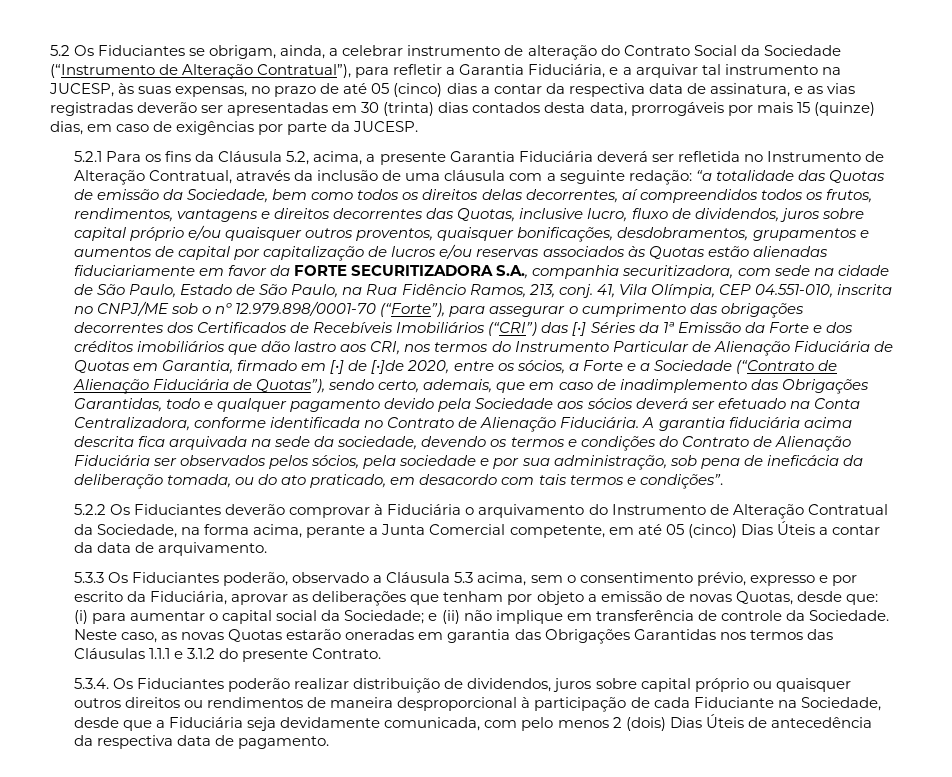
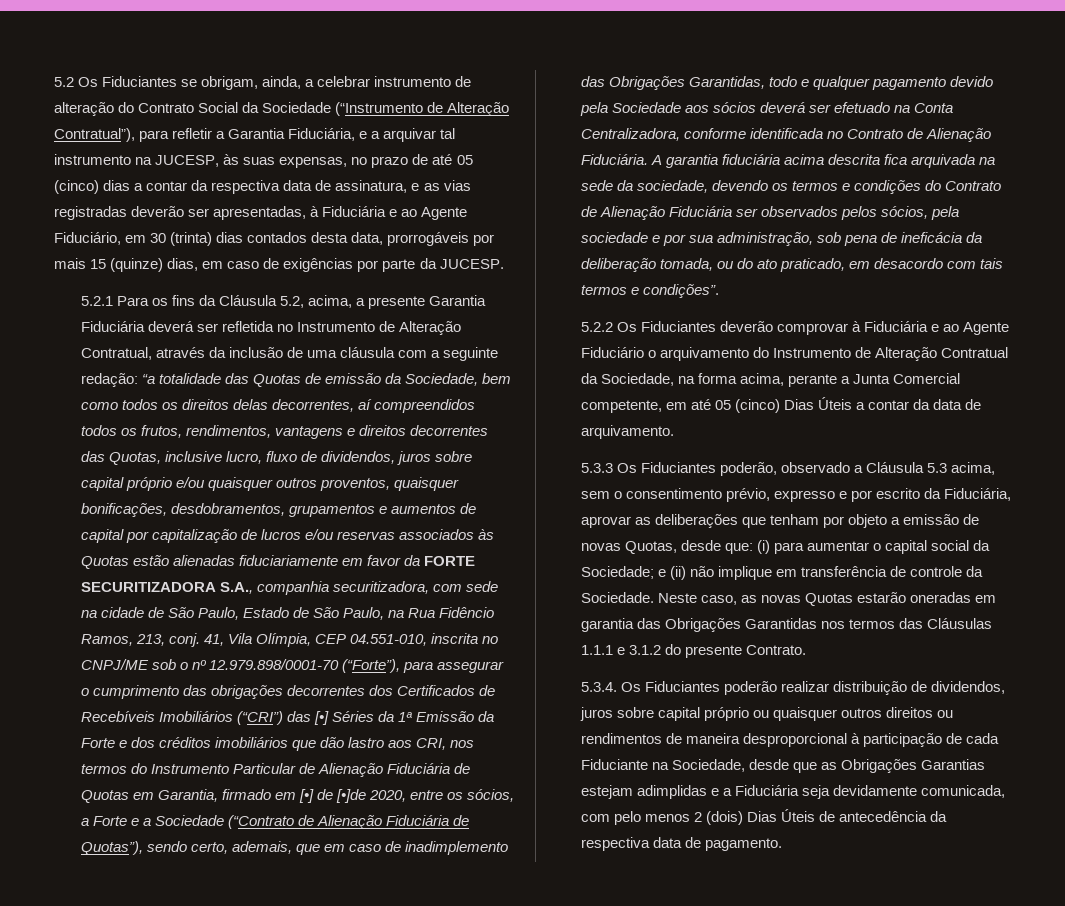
- 5.2 Os Fiduciantes se obrigam, ainda, a celebrar instrumento de alteração do Contrato Social da Sociedade (“Instrumento de Alteração Contratual”), para refletir a Garantia Fiduciária, e a arquivar tal instrumento na JUCESP, às suas expensas, no prazo de até 05 (cinco) dias a contar da respectiva data de assinatura, e as vias registradas deverão ser apresentadas em 30 (trinta) dias contados desta data, prorrogáveis por mais 15 (quinze) dias, em caso de exigências por parte da JUCESP.
+ 5.2 Os Fiduciantes se obrigam, ainda, a celebrar instrumento de alteração do Contrato Social da Sociedade (“Instrumento de Alteração Contratual”), para refletir a Garantia Fiduciária, e a arquivar tal instrumento na JUCESP, às suas expensas, no prazo de até 05 (cinco) dias a contar da respectiva data de assinatura, e as vias registradas deverão ser apresentadas, à Fiduciária e ao Agente Fiduciário, em 30 (trinta) dias contados desta data, prorrogáveis por mais 15 (quinze) dias, em caso de exigências por parte da JUCESP.
- 5.2.2 Os Fiduciantes deverão comprovar à Fiduciária o arquivamento do Instrumento de Alteração Contratual da Sociedade, na forma acima, perante a Junta Comercial competente, em até 05 (cinco) Dias Úteis a contar da data de arquivamento.
+ 5.2.2 Os Fiduciantes deverão comprovar à Fiduciária e ao Agente Fiduciário o arquivamento do Instrumento de Alteração Contratual da Sociedade, na forma acima, perante a Junta Comercial competente, em até 05 (cinco) Dias Úteis a contar da data de arquivamento.
- 5.3.4. Os Fiduciantes poderão realizar distribuição de dividendos, juros sobre capital próprio ou quaisquer outros direitos ou rendimentos de maneira desproporcional à participação de cada Fiduciante na Sociedade, desde que a Fiduciária seja devidamente comunicada, com pelo menos 2 (dois) Dias Úteis de antecedência da respectiva data de pagamento.
+ 5.3.4. Os Fiduciantes poderão realizar distribuição de dividendos, juros sobre capital próprio ou quaisquer outros direitos ou rendimentos de maneira desproporcional à participação de cada Fiduciante na Sociedade, desde que as Obrigações Garantias estejam adimplidas e a Fiduciária seja devidamente comunicada, com pelo menos 2 (dois) Dias Úteis de antecedência da respectiva data de pagamento.

